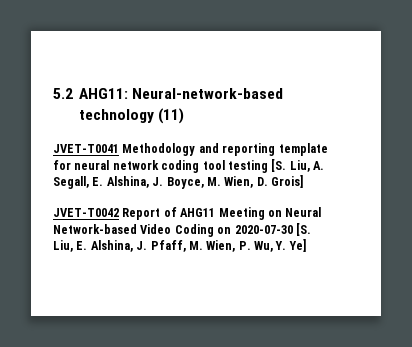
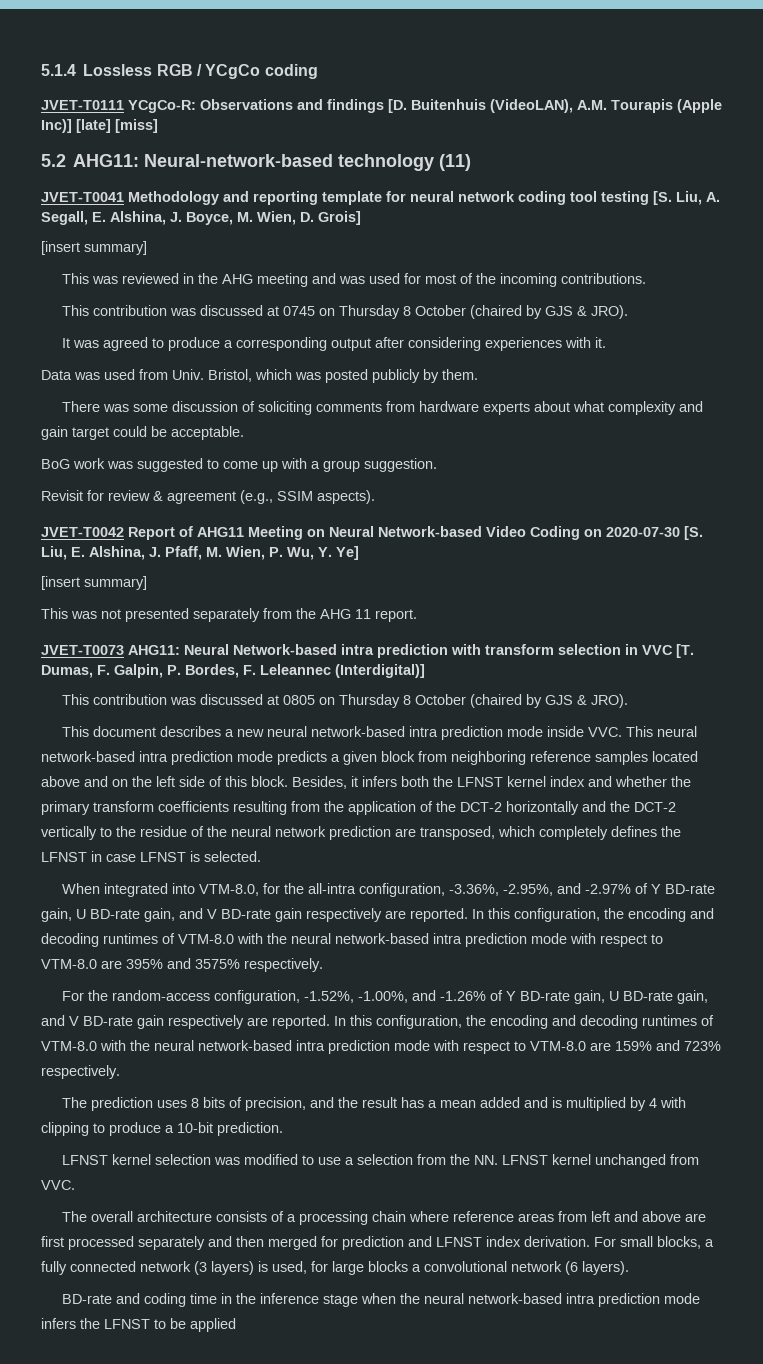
+ 5.1.4 Lossless RGB / YCgCo coding
+ JVET-T0111 YCgCo-R: Observations and findings [D. Buitenhuis (VideoLAN), A.M. Tourapis (Apple Inc)] [late] [miss]
  JVET-T0041 Methodology and reporting template for neural network coding tool testing [S. Liu, A. Segall, E. Alshina, J. Boyce, M. Wien, D. Grois]
+ [insert summary]
+ This was reviewed in the AHG meeting and was used for most of the incoming contributions.
+ This contribution was discussed at 0745 on Thursday 8 October (chaired by GJS & JRO).
+ It was agreed to produce a corresponding output after considering experiences with it.
+ Data was used from Univ. Bristol, which was posted publicly by them.
+ There was some discussion of soliciting comments from hardware experts about what complexity and gain target could be acceptable.
+ BoG work was suggested to come up with a group suggestion.
+ Revisit for review & agreement (e.g., SSIM aspects).
  JVET-T0042 Report of AHG11 Meeting on Neural Network-based Video Coding on 2020-07-30 [S. Liu, E. Alshina, J. Pfaff, M. Wien, P. Wu, Y. Ye]
+ [insert summary]
+ This was not presented separately from the AHG 11 report.
+ JVET-T0073 AHG11: Neural Network-based intra prediction with transform selection in VVC [T. Dumas, F. Galpin, P. Bordes, F. Leleannec (Interdigital)]
+ This contribution was discussed at 0805 on Thursday 8 October (chaired by GJS & JRO).
+ This document describes a new neural network-based intra prediction mode inside VVC. This neural network-based intra prediction mode predicts a given block from neighboring reference samples located above and on the left side of this block. Besides, it infers both the LFNST kernel index and whether the primary transform coefficients resulting from the application of the DCT-2 horizontally and the DCT-2 vertically to the residue of the neural network prediction are transposed, which completely defines the LFNST in case LFNST is selected.
+ When integrated into VTM-8.0, for the all-intra configuration, -3.36%, -2.95%, and -2.97% of Y BD-rate gain, U BD-rate gain, and V BD-rate gain respectively are reported. In this configuration, the encoding and decoding runtimes of VTM-8.0 with the neural network-based intra prediction mode with respect to VTM-8.0 are 395% and 3575% respectively.
+ For the random-access configuration, -1.52%, -1.00%, and -1.26% of Y BD-rate gain, U BD-rate gain, and V BD-rate gain respectively are reported. In this configuration, the encoding and decoding runtimes of VTM-8.0 with the neural network-based intra prediction mode with respect to VTM-8.0 are 159% and 723% respectively.
+ The prediction uses 8 bits of precision, and the result has a mean added and is multiplied by 4 with clipping to produce a 10-bit prediction.
+ LFNST kernel selection was modified to use a selection from the NN. LFNST kernel unchanged from VVC.
+ The overall architecture consists of a processing chain where reference areas from left and above are first processed separately and then merged for prediction and LFNST index derivation. For small blocks, a fully connected network (3 layers) is used, for large blocks a convolutional network (6 layers).
+ BD-rate and coding time in the inference stage when the neural network-based intra prediction mode infers the LFNST to be applied

